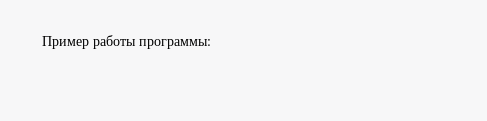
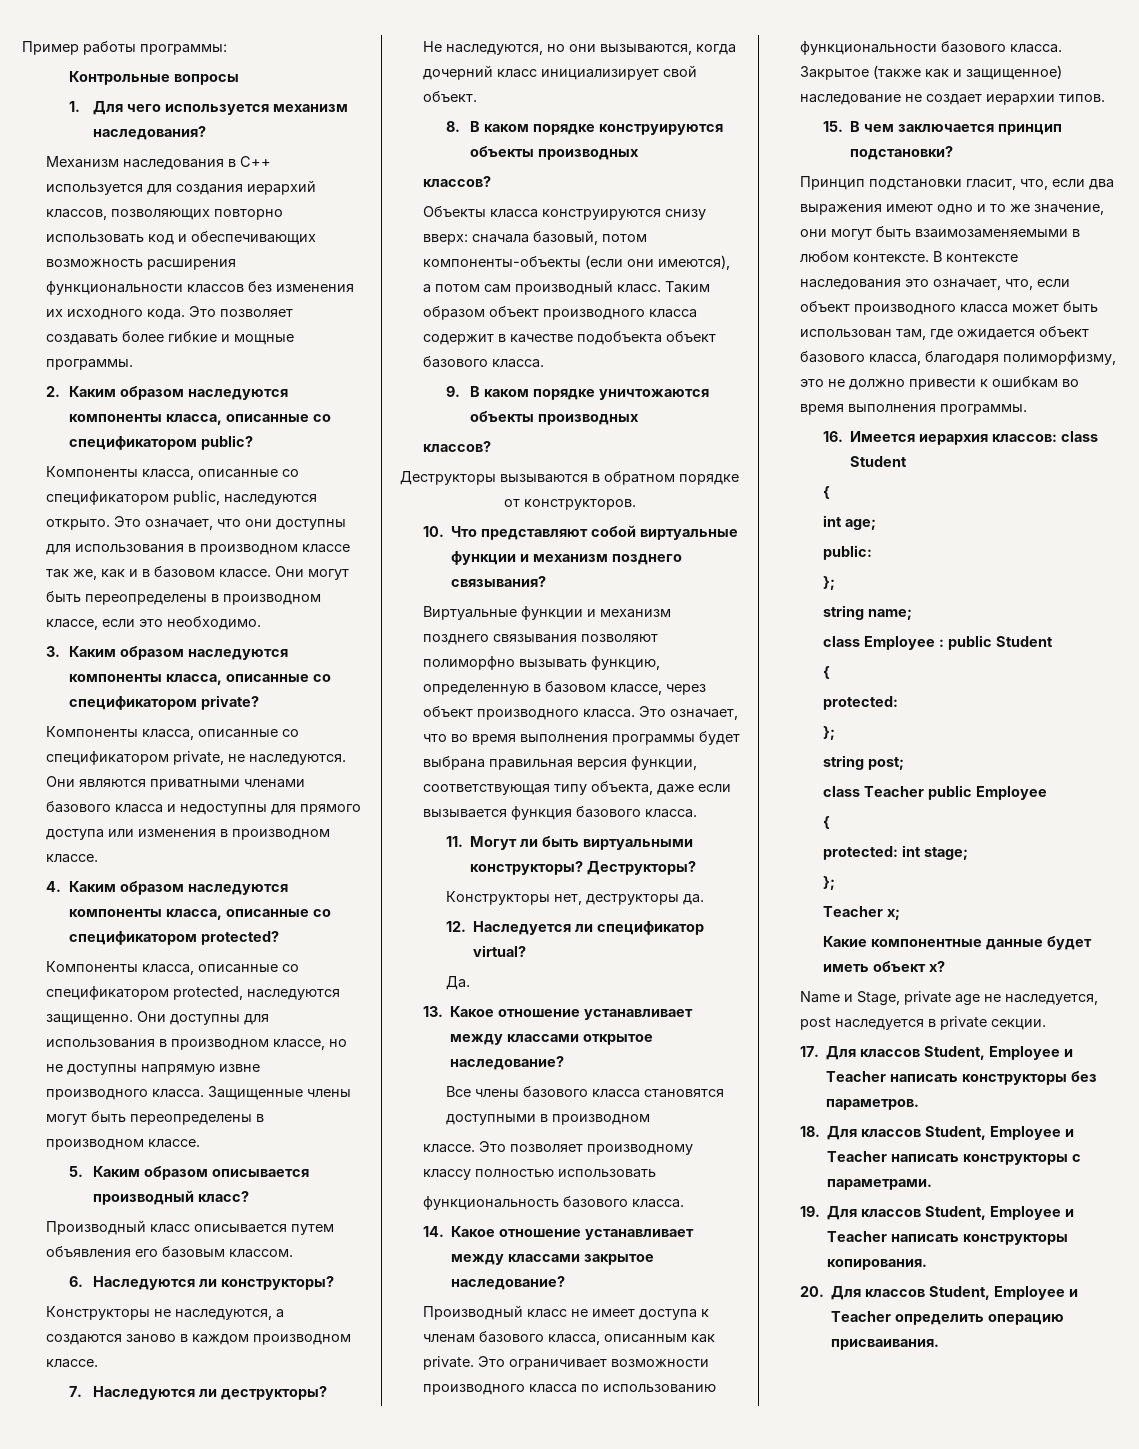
+ Контрольные вопросы
+ 1. Для чего используется механизм наследования?
+ Механизм наследования в C++ используется для создания иерархий классов, позволяющих повторно использовать код и обеспечивающих возможность расширения функциональности классов без изменения их исходного кода. Это позволяет создавать более гибкие и мощные программы.
+ 2. Каким образом наследуются компоненты класса, описанные со спецификатором public?
+ Компоненты класса, описанные со спецификатором public, наследуются открыто. Это означает, что они доступны для использования в производном классе так же, как и в базовом классе. Они могут быть переопределены в производном классе, если это необходимо.
+ 3. Каким образом наследуются компоненты класса, описанные со спецификатором private?
+ Компоненты класса, описанные со спецификатором private, не наследуются. Они являются приватными членами базового класса и недоступны для прямого доступа или изменения в производном классе.
+ 4. Каким образом наследуются компоненты класса, описанные со спецификатором protected?
+ Компоненты класса, описанные со спецификатором protected, наследуются защищенно. Они доступны для использования в производном классе, но не доступны напрямую извне производного класса. Защищенные члены могут быть переопределены в производном классе.
+ 5. Каким образом описывается производный класс?
+ Производный класс описывается путем объявления его базовым классом.
+ 6. Наследуются ли конструкторы?
+ Конструкторы не наследуются, а создаются заново в каждом производном классе.
+ 7. Наследуются ли деструкторы?
+ Не наследуются, но они вызываются, когда дочерний класс инициализирует свой объект.
+ 8. В каком порядке конструируются объекты производных
+ классов?
+ Объекты класса конструируются снизу вверх: сначала базовый, потом компоненты-объекты (если они имеются), а потом сам производный класс. Таким образом объект производного класса содержит в качестве подобъекта объект базового класса.
+ 9. В каком порядке уничтожаются объекты производных
+ классов?
+ Деструкторы вызываются в обратном порядке от конструкторов.
+ 10. Что представляют собой виртуальные функции и механизм позднего связывания?
+ Виртуальные функции и механизм позднего связывания позволяют полиморфно вызывать функцию, определенную в базовом классе, через объект производного класса. Это означает, что во время выполнения программы будет выбрана правильная версия функции, соответствующая типу объекта, даже если вызывается функция базового класса.
+ 11. Могут ли быть виртуальными конструкторы? Деструкторы?
+ Конструкторы нет, деструкторы да.
+ 12. Наследуется ли спецификатор virtual?
+ Да.
+ 13. Какое отношение устанавливает между классами открытое наследование?
+ Все члены базового класса становятся доступными в производном
+ классе. Это позволяет производному классу полностью использовать
+ функциональность базового класса.
+ 14. Какое отношение устанавливает между классами закрытое наследование?
+ Производный класс не имеет доступа к членам базового класса, описанным как private. Это ограничивает возможности производного класса по использованию функциональности базового класса. Закрытое (также как и защищенное) наследование не создает иерархии типов.
+ 15. В чем заключается принцип подстановки?
+ Принцип подстановки гласит, что, если два выражения имеют одно и то же значение, они могут быть взаимозаменяемыми в любом контексте. В контексте наследования это означает, что, если объект производного класса может быть использован там, где ожидается объект базового класса, благодаря полиморфизму, это не должно привести к ошибкам во время выполнения программы.
+ 16. Имеется иерархия классов: class Student
+ {
+ int age;
+ public:
+ };
+ string name;
+ class Employee : public Student
+ {
+ protected:
+ };
+ string post;
+ class Teacher public Employee
+ {
+ protected: int stage;
+ };
+ Teacher x;
+ Какие компонентные данные будет иметь объект х?
+ Name и Stage, private age не наследуется, post наследуется в private секции.
+ 17. Для классов Student, Employee и Teacher написать конструкторы без параметров.
+ 18. Для классов Student, Employee и Teacher написать конструкторы с параметрами.
+ 19. Для классов Student, Employee и Teacher написать конструкторы копирования.
+ 20. Для классов Student, Employee и Teacher определить операцию присваивания.

